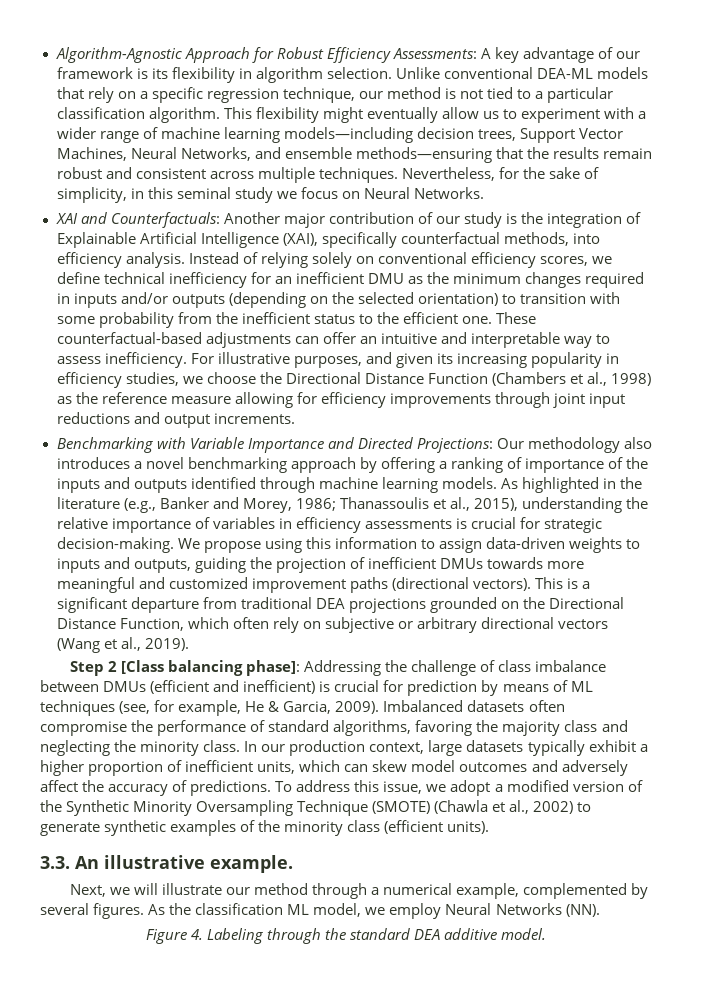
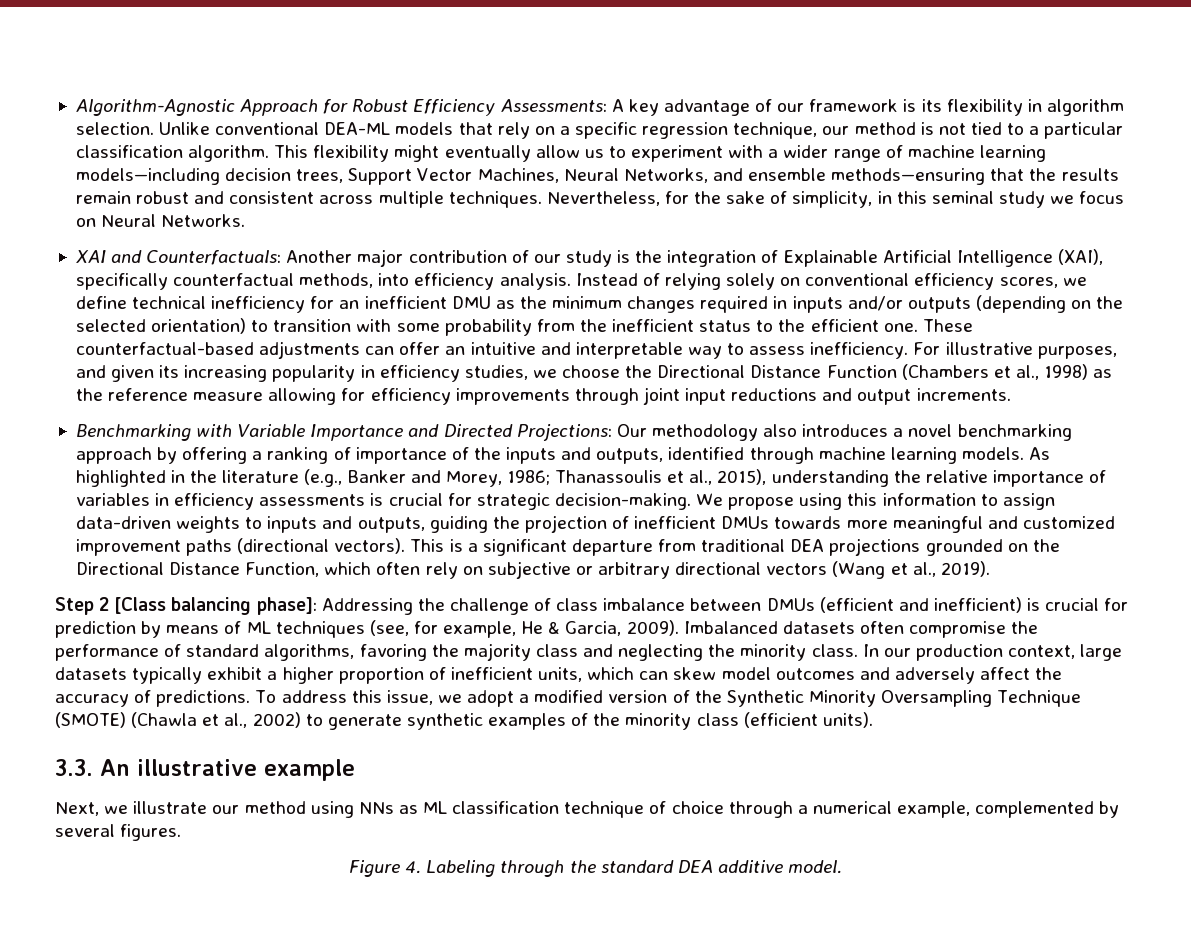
- Benchmarking with Variable Importance and Directed Projections: Our methodology also introduces a novel benchmarking approach by offering a ranking of importance of the inputs and outputs identified through machine learning models.
+ Benchmarking with Variable Importance and Directed Projections: Our methodology also introduces a novel benchmarking approach by offering a ranking of importance of the inputs and outputs, identified through machine learning models.
- 3.3. An illustrative example.
+ 3.3. An illustrative example
- Next, we will illustrate our method through a numerical example, complemented by several figures. As the classification ML model, we employ Neural Networks (NN).
+ Next, we illustrate our method using NNs as ML classification technique of choice through a numerical example, complemented by several figures.

